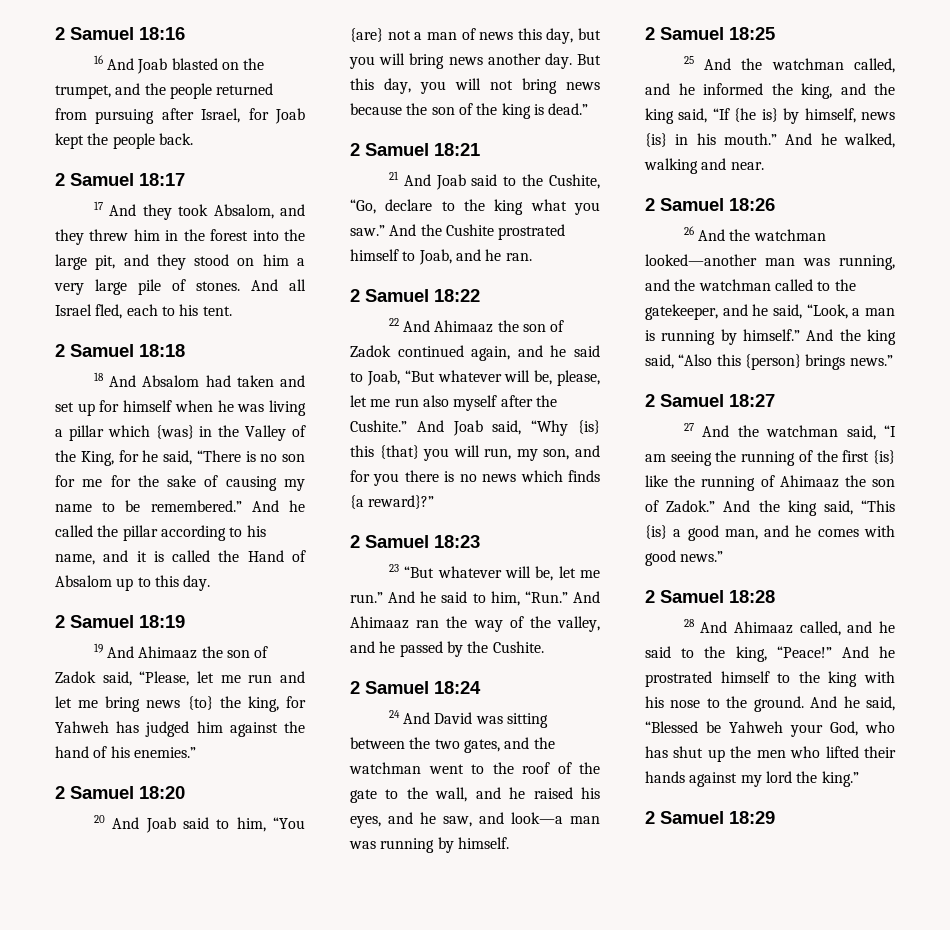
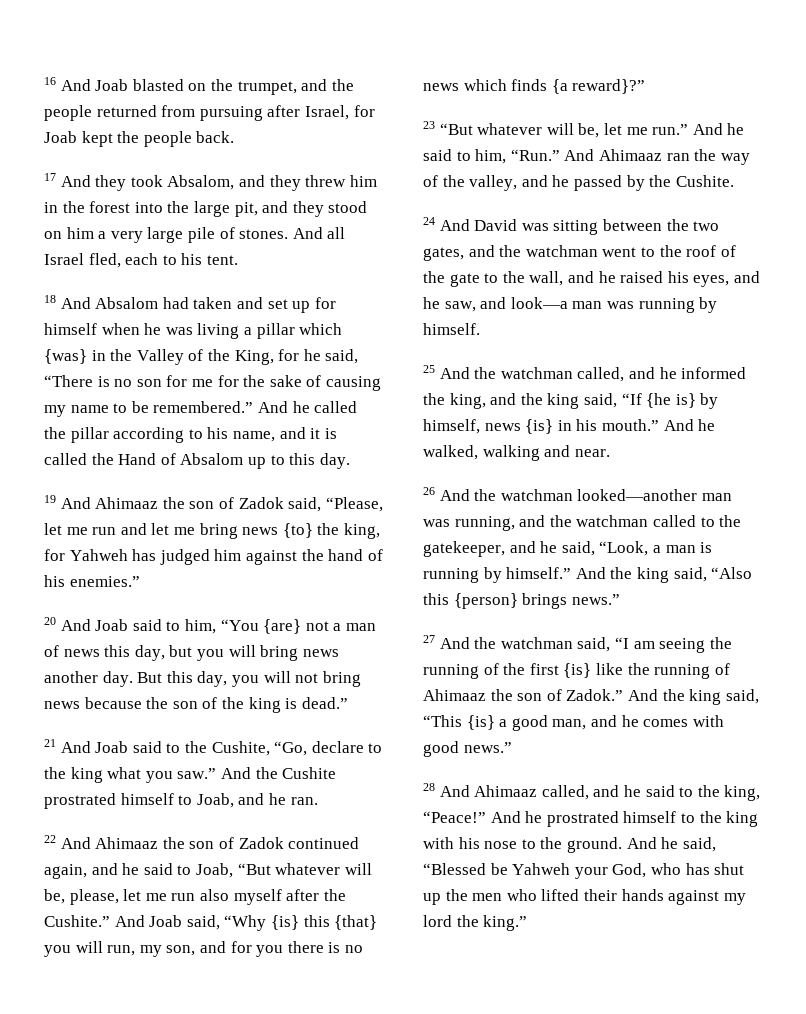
- 2 Samuel 18:16
- 2 Samuel 18:17
- 2 Samuel 18:18
- 2 Samuel 18:19
- 2 Samuel 18:20
- 2 Samuel 18:21
- 2 Samuel 18:22
- 2 Samuel 18:23
- 2 Samuel 18:24
- 2 Samuel 18:25
- 2 Samuel 18:26
- 2 Samuel 18:27
- 2 Samuel 18:28
- 2 Samuel 18:29

